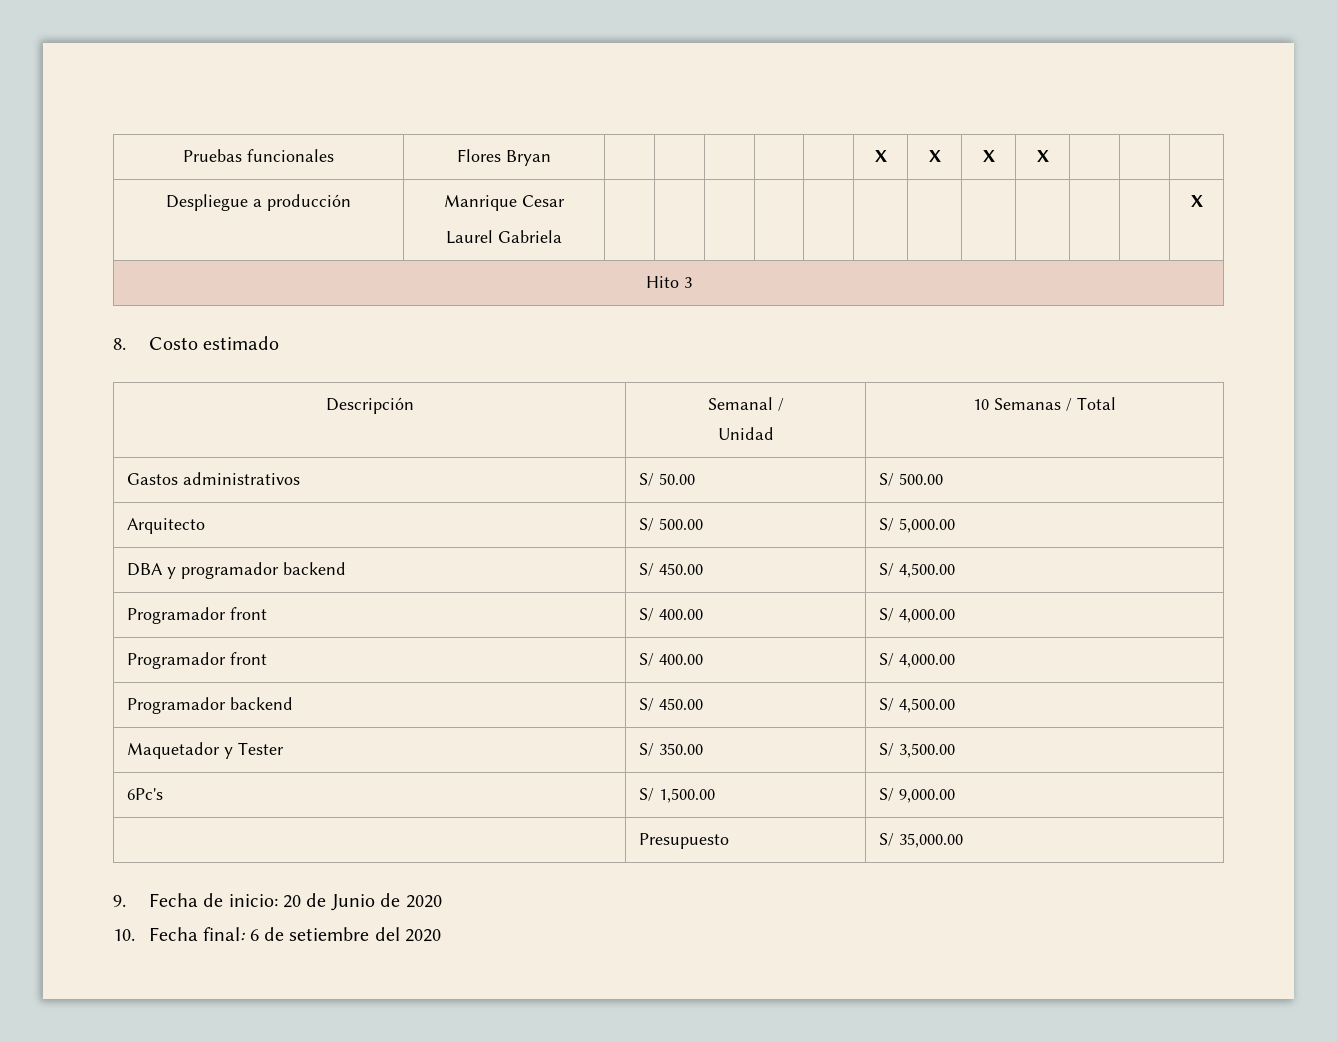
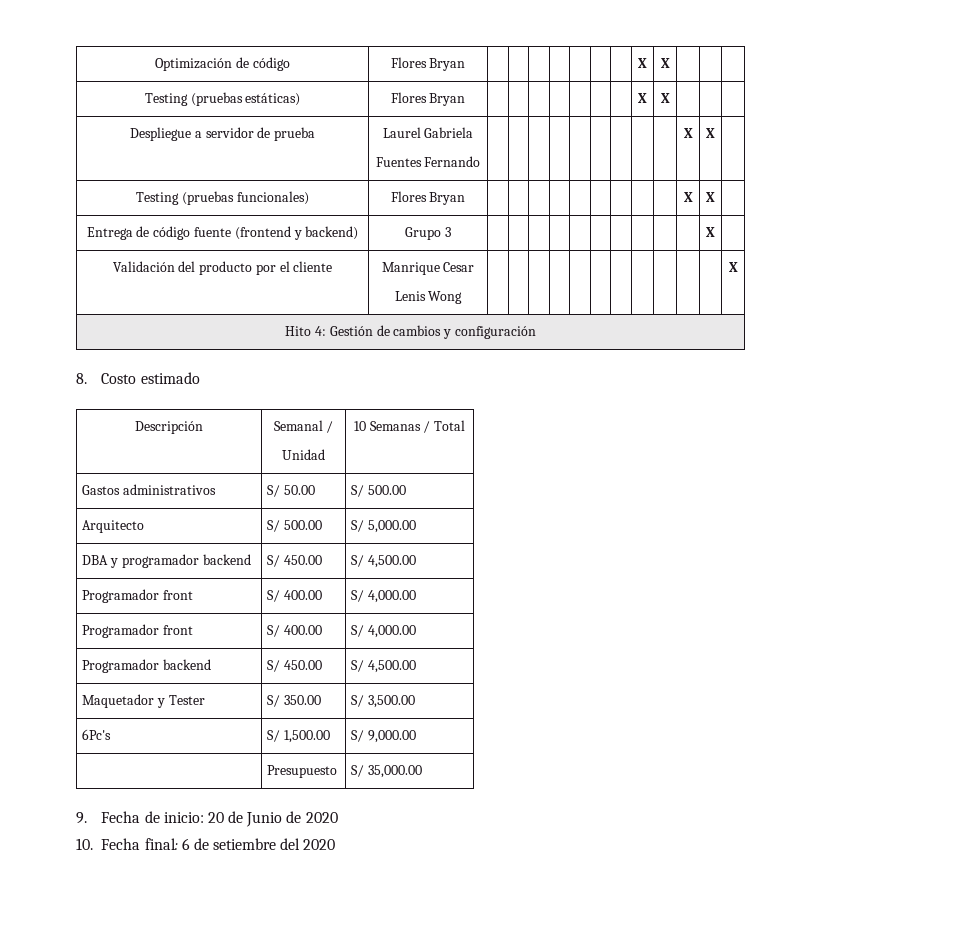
- Pruebas funcionales | Flores Bryan | | | | | | X | X | X | X | | |
+ Optimización de código | Flores Bryan | | | | | | | | X | X | | |
+ Testing (pruebas estáticas) | Flores Bryan | | | | | | | | X | X | | |
- Despliegue a producción | Manrique Cesar
- Laurel Gabriela | | | | | | | | | | | | X
+ Despliegue a servidor de prueba | Laurel Gabriela
+ Fuentes Fernando | | | | | | | | | | X | X |
+ Testing (pruebas funcionales) | Flores Bryan | | | | | | | | | | X | X |
+ Entrega de código fuente (frontend y backend) | Grupo 3 | | | | | | | | | | | X |
+ Validación del producto por el cliente | Manrique Cesar
+ Lenis Wong | | | | | | | | | | | | X
- Hito 3
+ Hito 4: Gestión de cambios y configuración

